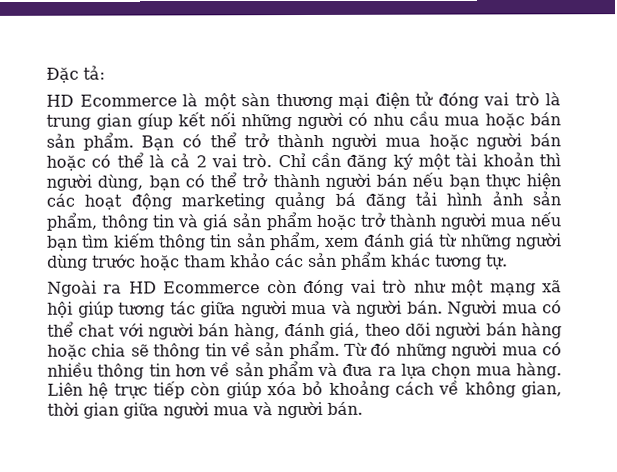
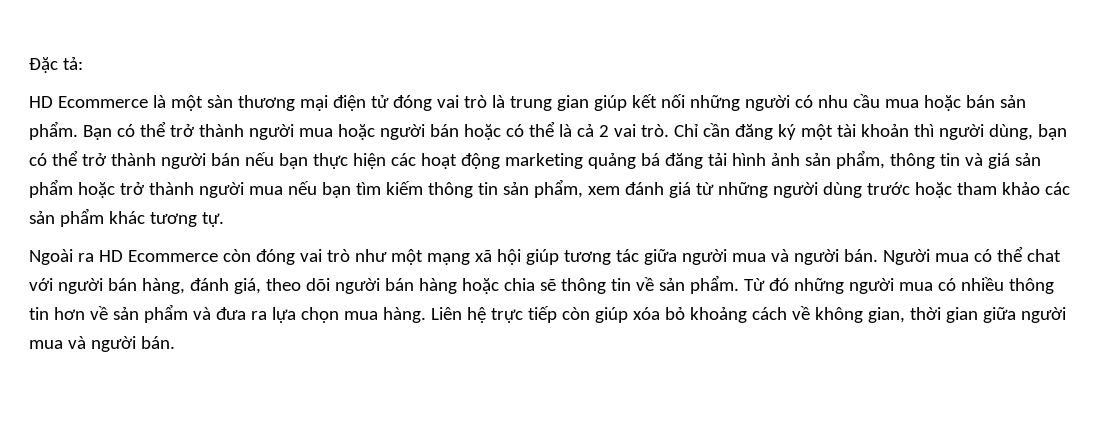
- HD Ecommerce là một sàn thương mại điện tử đóng vai trò là trung gian gíup kết nối những người có nhu cầu mua hoặc bán sản phẩm.
+ HD Ecommerce là một sàn thương mại điện tử đóng vai trò là trung gian giúp kết nối những người có nhu cầu mua hoặc bán sản phẩm.

